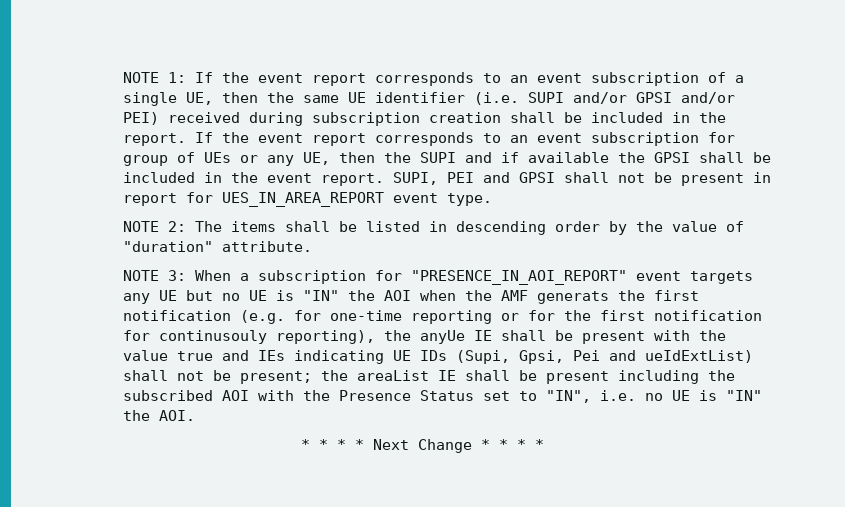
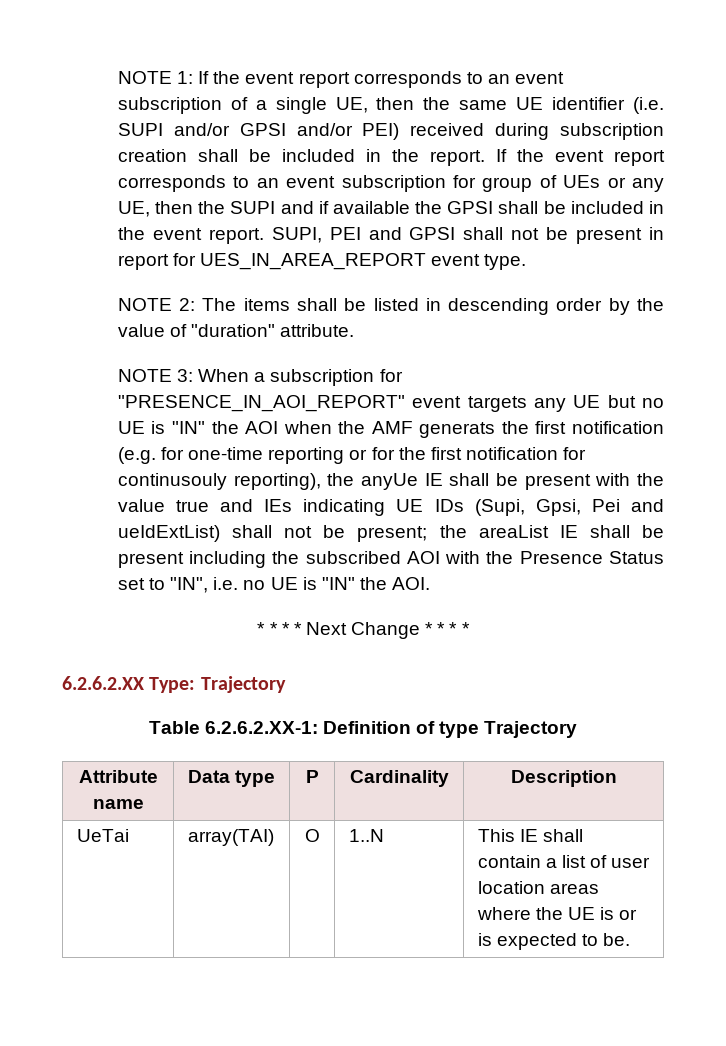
+ 6.2.6.2.XX Type: Trajectory
+ Table 6.2.6.2.XX-1: Definition of type Trajectory
+ Attribute name | Data type | P | Cardinality | Description
+ UeTai | array(TAI) | O | 1..N | This IE shall contain a list of user location areas where the UE is or is expected to be.

